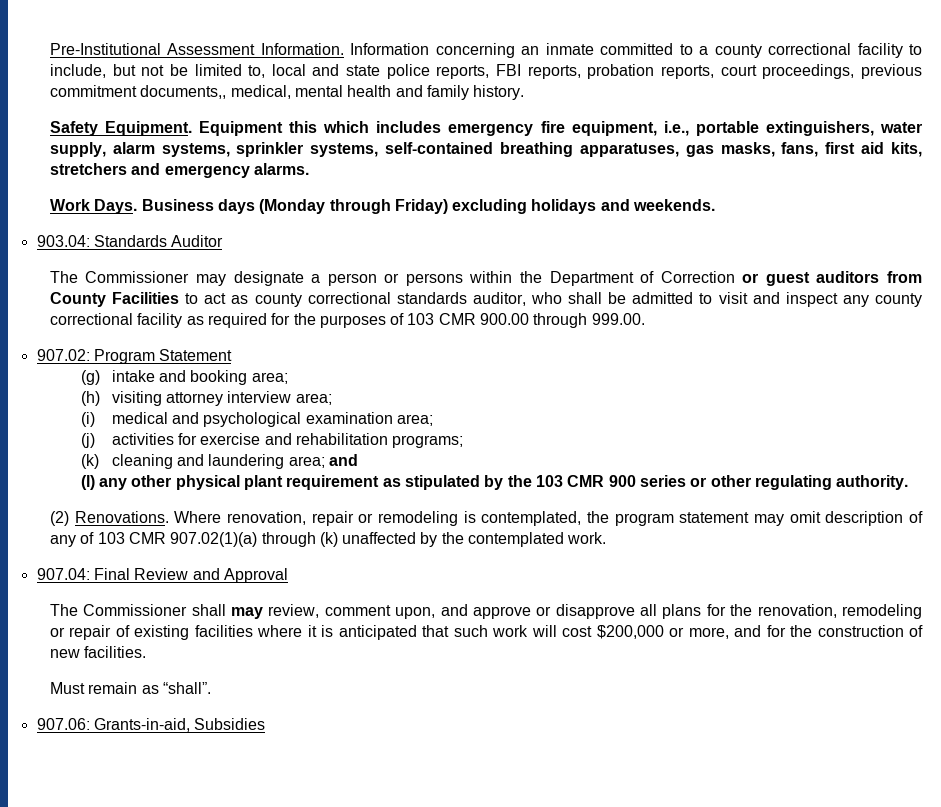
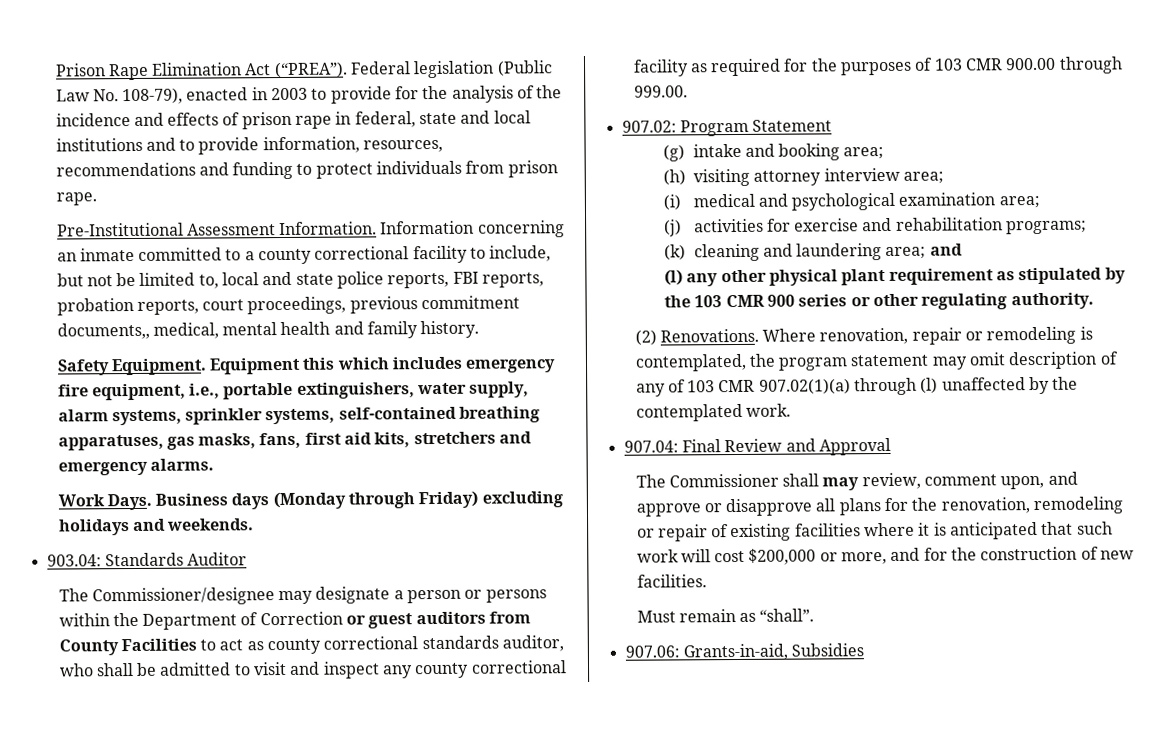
+ Prison Rape Elimination Act (“PREA”). Federal legislation (Public Law No. 108-79), enacted in 2003 to provide for the analysis of the incidence and effects of prison rape in federal, state and local institutions and to provide information, resources, recommendations and funding to protect individuals from prison rape.
- The Commissioner may designate a person or persons within the Department of Correction or guest auditors from County Facilities to act as county correctional standards auditor, who shall be admitted to visit and inspect any county correctional facility as required for the purposes of 103 CMR 900.00 through 999.00.
+ The Commissioner/designee may designate a person or persons within the Department of Correction or guest auditors from County Facilities to act as county correctional standards auditor, who shall be admitted to visit and inspect any county correctional facility as required for the purposes of 103 CMR 900.00 through 999.00.
- Where renovation, repair or remodeling is contemplated, the program statement may omit description of any of 103 CMR 907.02(1)(a) through (k) unaffected by the contemplated work.
+ Where renovation, repair or remodeling is contemplated, the program statement may omit description of any of 103 CMR 907.02(1)(a) through (l) unaffected by the contemplated work.

